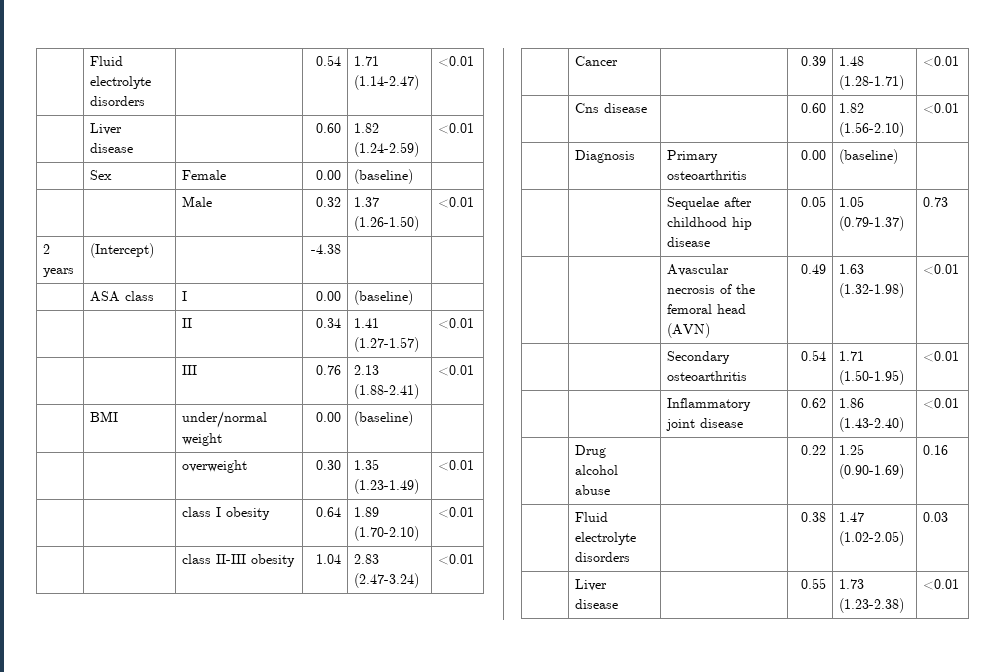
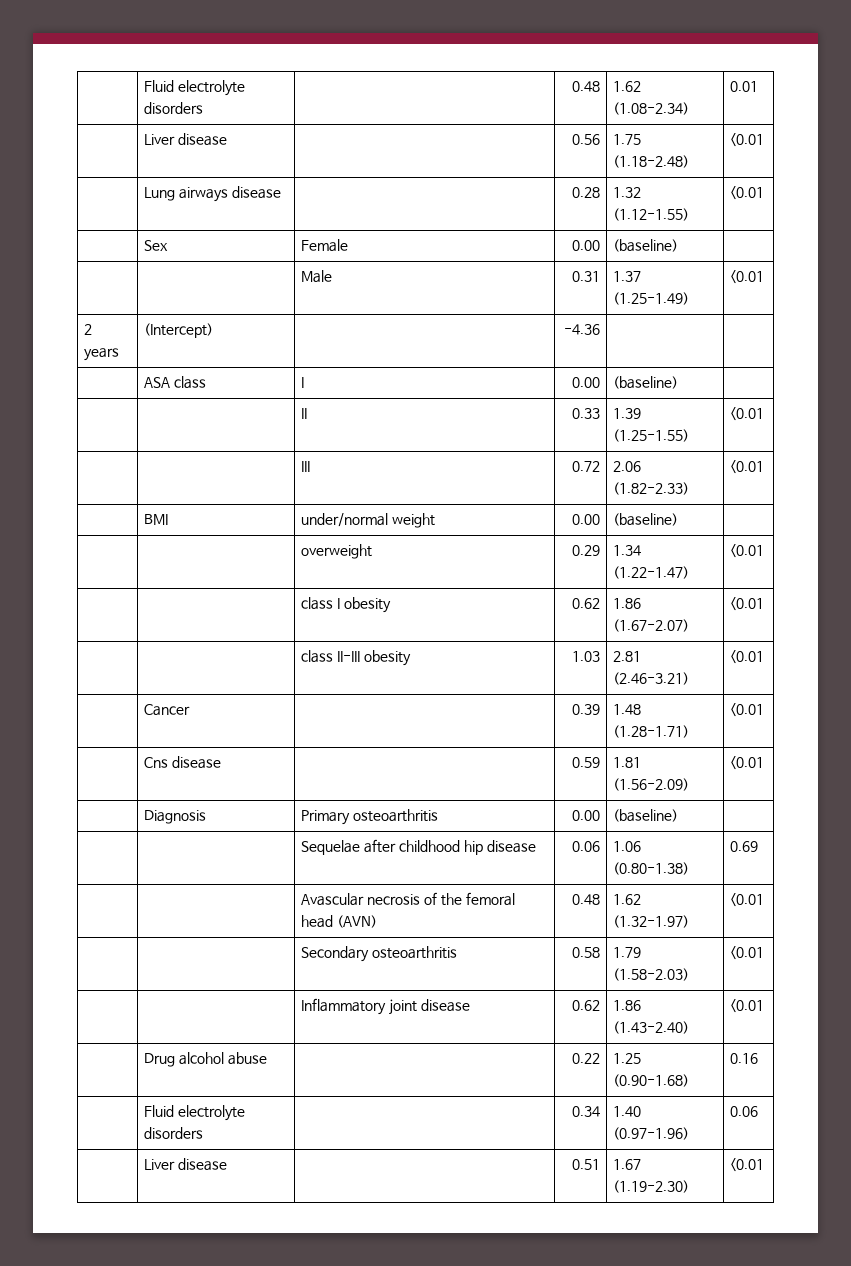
- | Fluid electrolyte disorders | | 0.54 | 1.71 (1.14-2.47) | <0.01
- | Liver disease | | 0.60 | 1.82 (1.24-2.59) | <0.01
+ | Fluid electrolyte disorders | | 0.48 | 1.62 (1.08-2.34) | 0.01
+ | Liver disease | | 0.56 | 1.75 (1.18-2.48) | <0.01
+ | Lung airways disease | | 0.28 | 1.32 (1.12-1.55) | <0.01
- | | Male | 0.32 | 1.37 (1.26-1.50) | <0.01
+ | | Male | 0.31 | 1.37 (1.25-1.49) | <0.01
- 2 years | (Intercept) | | -4.38 | |
+ 2 years | (Intercept) | | -4.36 | |
- | | II | 0.34 | 1.41 (1.27-1.57) | <0.01
+ | | II | 0.33 | 1.39 (1.25-1.55) | <0.01
- | | III | 0.76 | 2.13 (1.88-2.41) | <0.01
+ | | III | 0.72 | 2.06 (1.82-2.33) | <0.01
- | | overweight | 0.30 | 1.35 (1.23-1.49) | <0.01
+ | | overweight | 0.29 | 1.34 (1.22-1.47) | <0.01
- | | class I obesity | 0.64 | 1.89 (1.70-2.10) | <0.01
+ | | class I obesity | 0.62 | 1.86 (1.67-2.07) | <0.01
- | | class II-III obesity | 1.04 | 2.83 (2.47-3.24) | <0.01
+ | | class II-III obesity | 1.03 | 2.81 (2.46-3.21) | <0.01
- | Cns disease | | 0.60 | 1.82 (1.56-2.10) | <0.01
+ | Cns disease | | 0.59 | 1.81 (1.56-2.09) | <0.01
- | | Sequelae after childhood hip disease | 0.05 | 1.05 (0.79-1.37) | 0.73
+ | | Sequelae after childhood hip disease | 0.06 | 1.06 (0.80-1.38) | 0.69
- | | Avascular necrosis of the femoral head (AVN) | 0.49 | 1.63 (1.32-1.98) | <0.01
+ | | Avascular necrosis of the femoral head (AVN) | 0.48 | 1.62 (1.32-1.97) | <0.01
- | | Secondary osteoarthritis | 0.54 | 1.71 (1.50-1.95) | <0.01
+ | | Secondary osteoarthritis | 0.58 | 1.79 (1.58-2.03) | <0.01
- | Drug alcohol abuse | | 0.22 | 1.25 (0.90-1.69) | 0.16
+ | Drug alcohol abuse | | 0.22 | 1.25 (0.90-1.68) | 0.16
- | Fluid electrolyte disorders | | 0.38 | 1.47 (1.02-2.05) | 0.03
- | Liver disease | | 0.55 | 1.73 (1.23-2.38) | <0.01
+ | Fluid electrolyte disorders | | 0.34 | 1.40 (0.97-1.96) | 0.06
+ | Liver disease | | 0.51 | 1.67 (1.19-2.30) | <0.01

